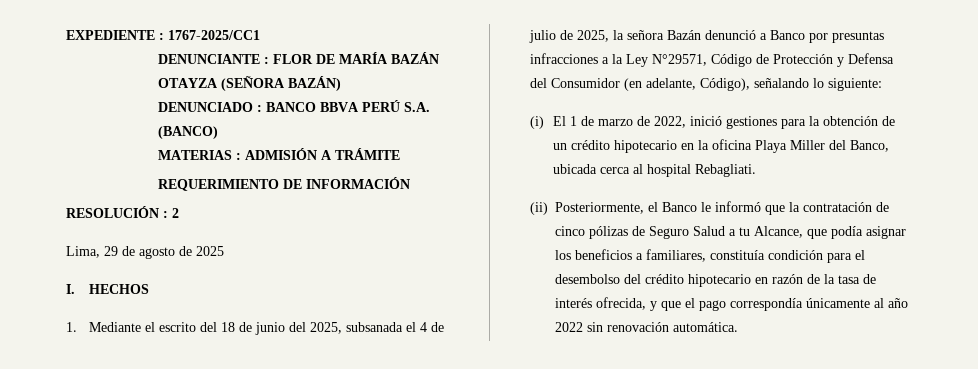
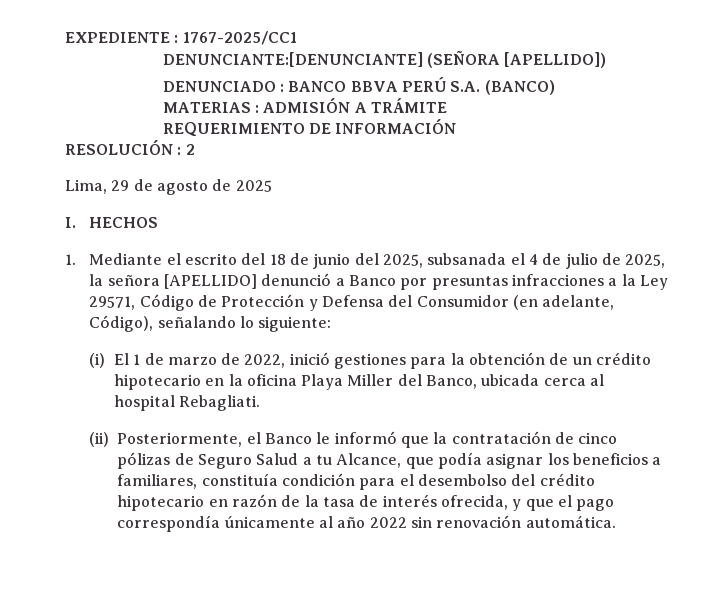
- DENUNCIANTE : FLOR DE MARÍA BAZÁN OTAYZA (SEÑORA BAZÁN)
+ DENUNCIANTE:[DENUNCIANTE] (SEÑORA [APELLIDO])
- 1. Mediante el escrito del 18 de junio del 2025, subsanada el 4 de julio de 2025, la señora Bazán denunció a Banco por presuntas infracciones a la Ley N°29571, Código de Protección y Defensa del Consumidor (en adelante, Código), señalando lo siguiente:
+ 1. Mediante el escrito del 18 de junio del 2025, subsanada el 4 de julio de 2025, la señora [APELLIDO] denunció a Banco por presuntas infracciones a la Ley 29571, Código de Protección y Defensa del Consumidor (en adelante, Código), señalando lo siguiente:

